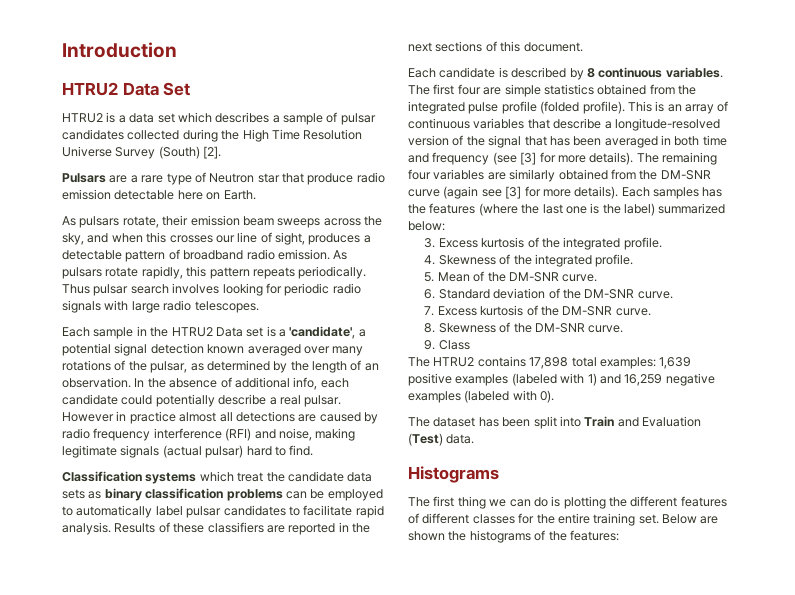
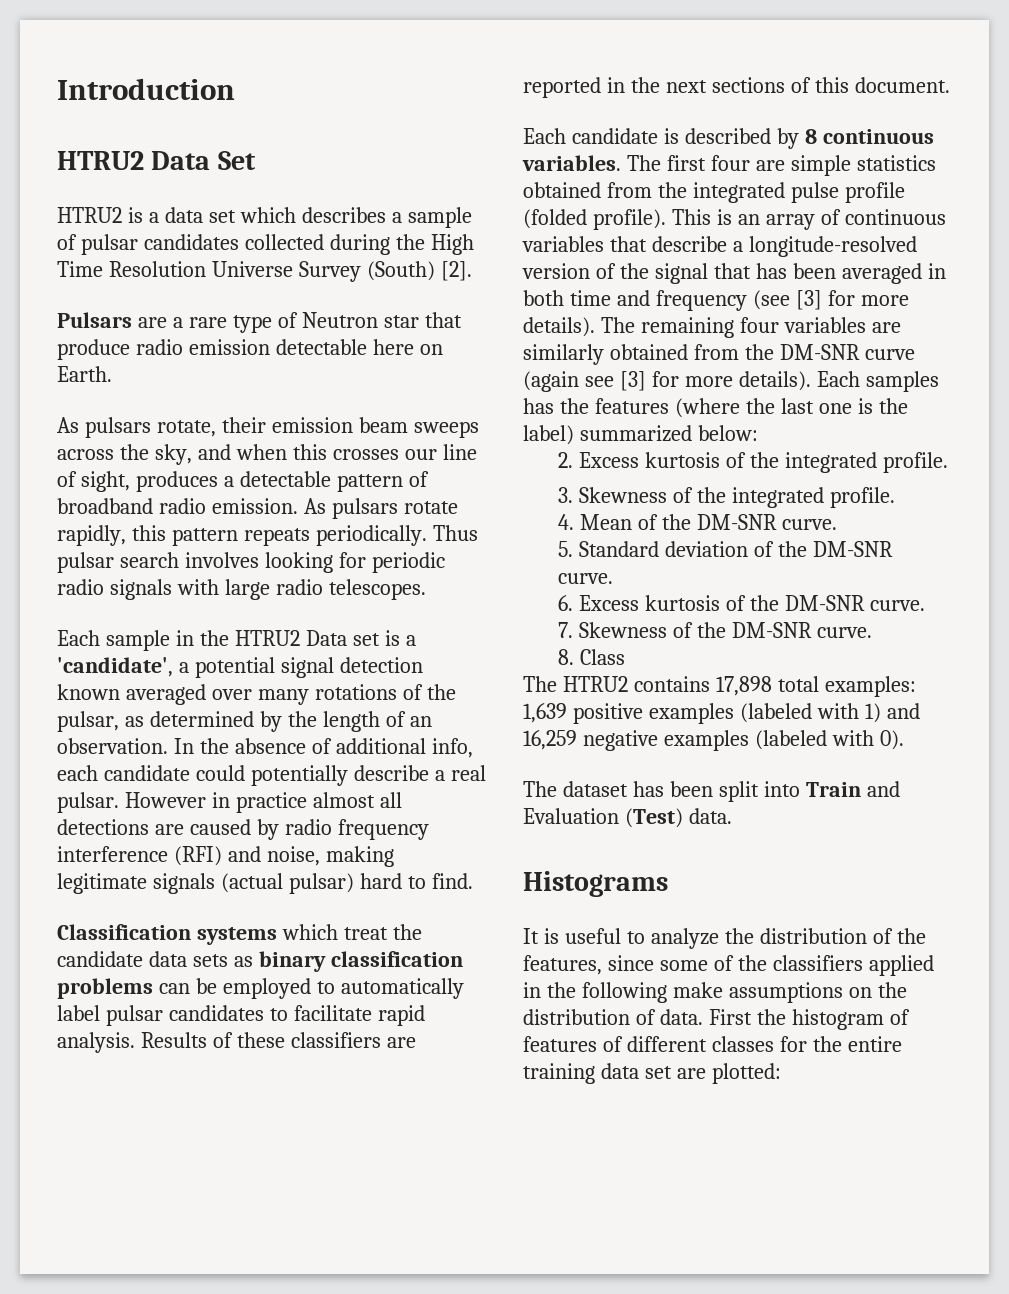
- 3. Excess kurtosis of the integrated profile.
+ 2. Excess kurtosis of the integrated profile.
- 4. Skewness of the integrated profile.
+ 3. Skewness of the integrated profile.
- 5. Mean of the DM-SNR curve.
+ 4. Mean of the DM-SNR curve.
- 6. Standard deviation of the DM-SNR curve.
+ 5. Standard deviation of the DM-SNR curve.
- 7. Excess kurtosis of the DM-SNR curve.
+ 6. Excess kurtosis of the DM-SNR curve.
- 8. Skewness of the DM-SNR curve.
+ 7. Skewness of the DM-SNR curve.
- 9. Class
+ 8. Class
- The first thing we can do is plotting the different features of different classes for the entire training set. Below are shown the histograms of the features:
+ It is useful to analyze the distribution of the features, since some of the classifiers applied in the following make assumptions on the distribution of data. First the histogram of features of different classes for the entire training data set are plotted:

